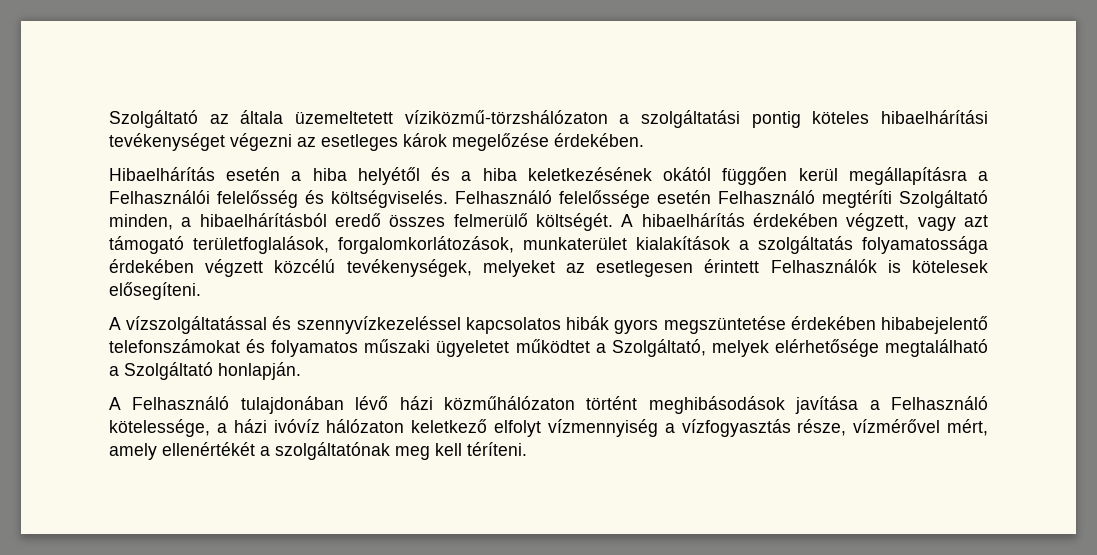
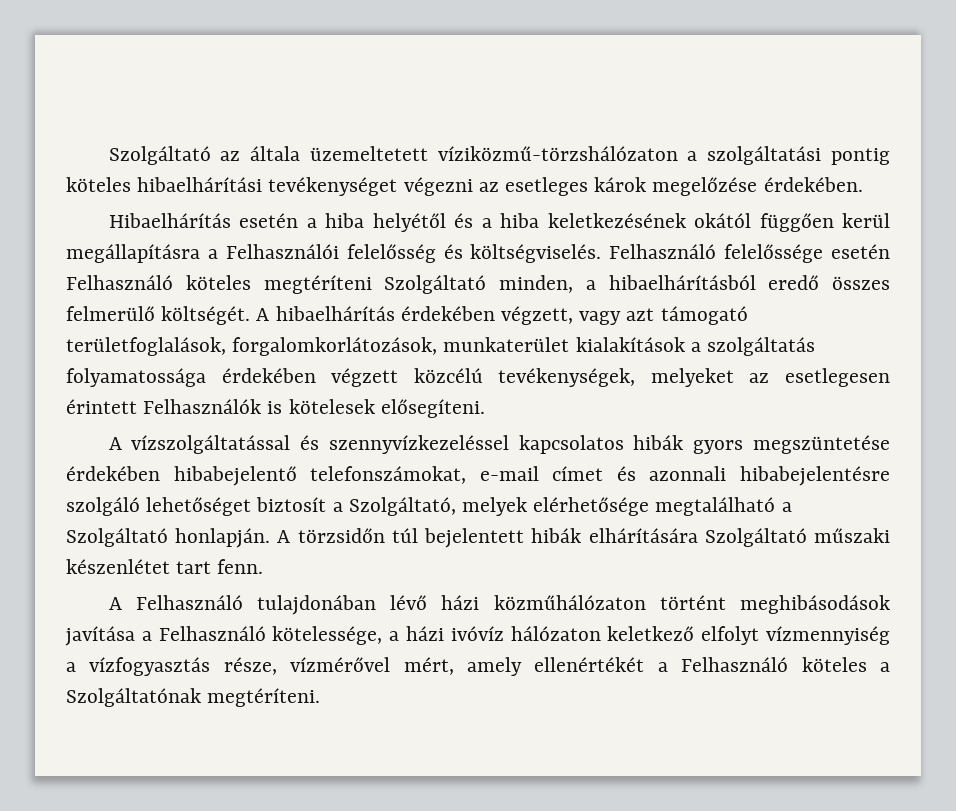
- Felhasználó felelőssége esetén Felhasználó megtéríti Szolgáltató minden, a hibaelhárításból eredő összes felmerülő költségét.
+ Felhasználó felelőssége esetén Felhasználó köteles megtéríteni Szolgáltató minden, a hibaelhárításból eredő összes felmerülő költségét.
- A vízszolgáltatással és szennyvízkezeléssel kapcsolatos hibák gyors megszüntetése érdekében hibabejelentő telefonszámokat és folyamatos műszaki ügyeletet működtet a Szolgáltató, melyek elérhetősége megtalálható a Szolgáltató honlapján.
+ A vízszolgáltatással és szennyvízkezeléssel kapcsolatos hibák gyors megszüntetése érdekében hibabejelentő telefonszámokat, e-mail címet és azonnali hibabejelentésre szolgáló lehetőséget biztosít a Szolgáltató, melyek elérhetősége megtalálható a Szolgáltató honlapján. A törzsidőn túl bejelentett hibák elhárítására Szolgáltató műszaki készenlétet tart fenn.
- A Felhasználó tulajdonában lévő házi közműhálózaton történt meghibásodások javítása a Felhasználó kötelessége, a házi ivóvíz hálózaton keletkező elfolyt vízmennyiség a vízfogyasztás része, vízmérővel mért, amely ellenértékét a szolgáltatónak meg kell téríteni.
+ A Felhasználó tulajdonában lévő házi közműhálózaton történt meghibásodások javítása a Felhasználó kötelessége, a házi ivóvíz hálózaton keletkező elfolyt vízmennyiség a vízfogyasztás része, vízmérővel mért, amely ellenértékét a Felhasználó köteles a Szolgáltatónak megtéríteni.

